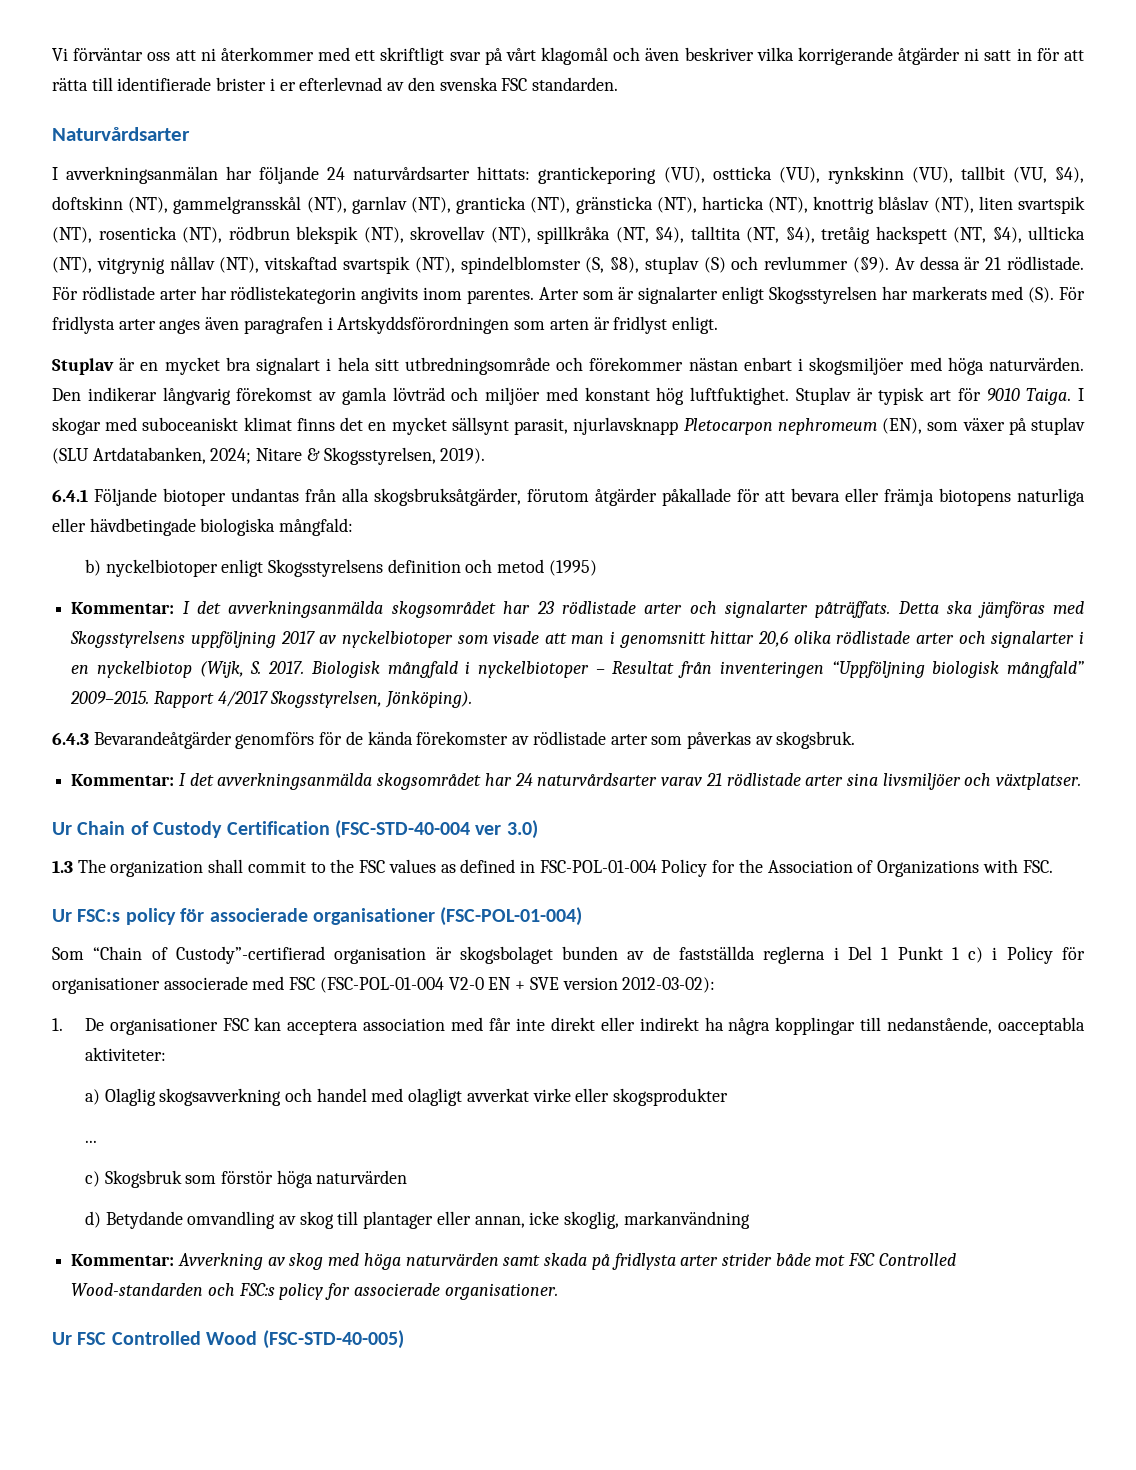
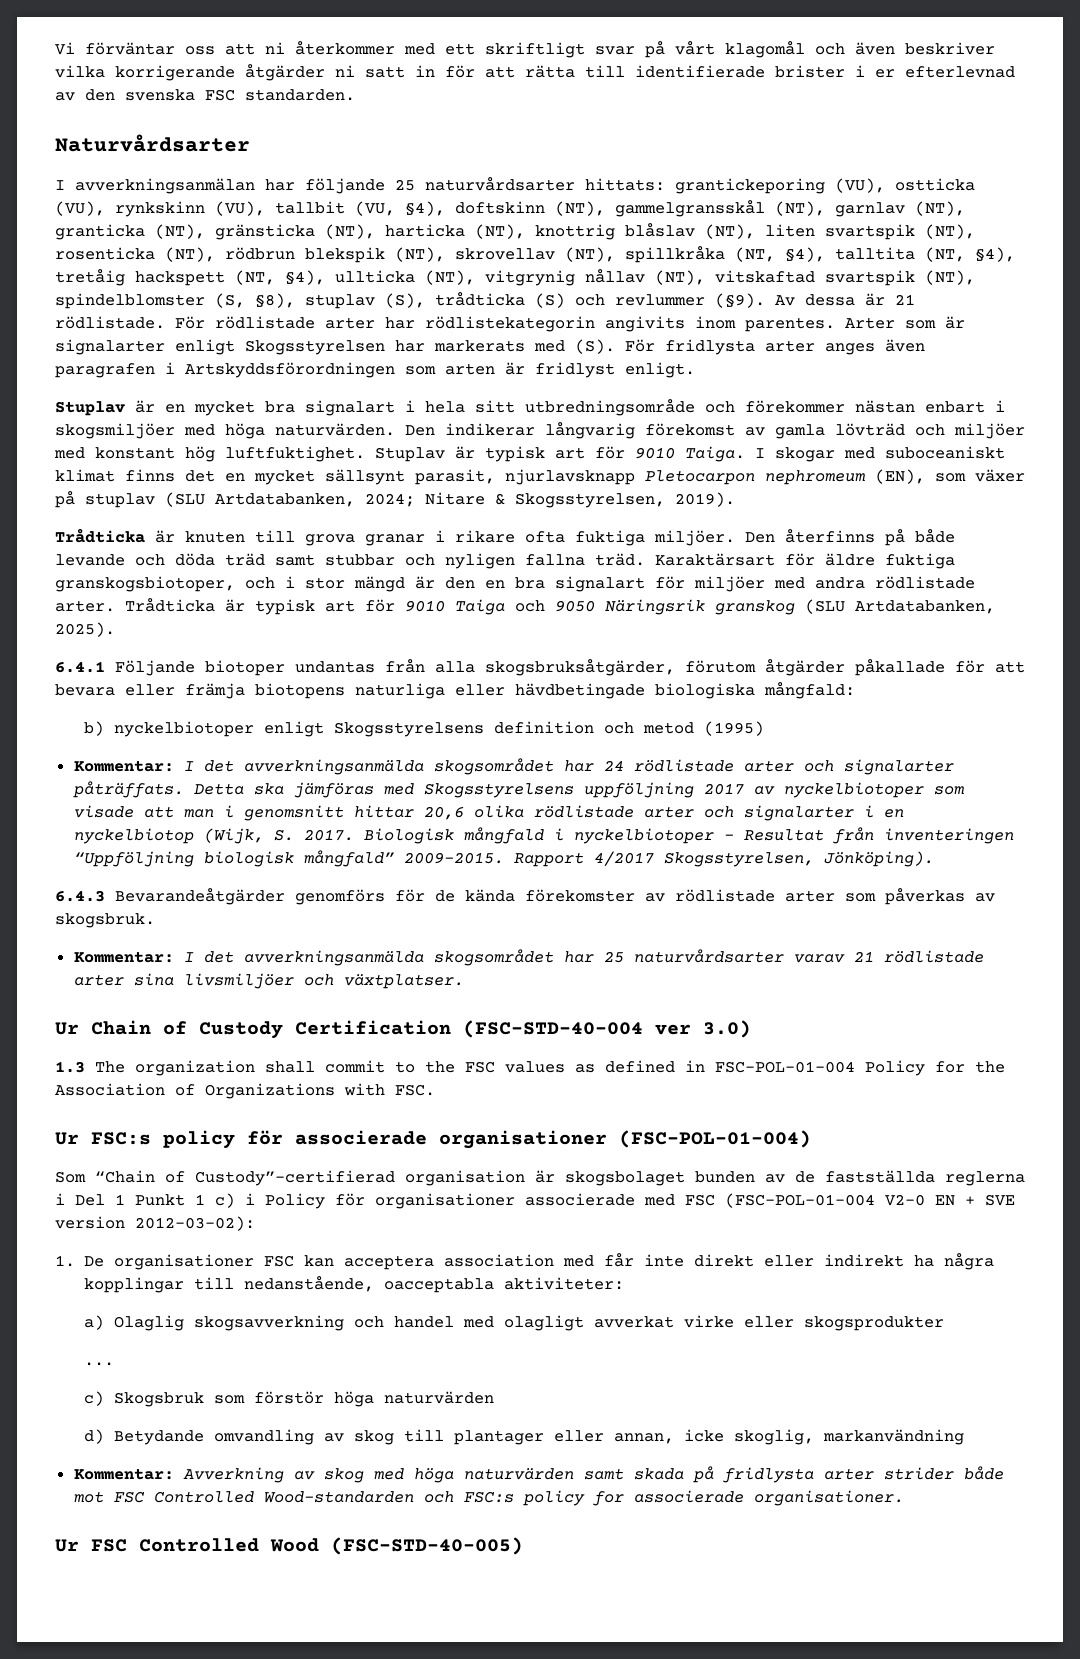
- I avverkningsanmälan har följande 24 naturvårdsarter hittats:
+ I avverkningsanmälan har följande 25 naturvårdsarter hittats:
- grantickeporing (VU), ostticka (VU), rynkskinn (VU), tallbit (VU, §4), doftskinn (NT), gammelgransskål (NT), garnlav (NT), granticka (NT), gränsticka (NT), harticka (NT), knottrig blåslav (NT), liten svartspik (NT), rosenticka (NT), rödbrun blekspik (NT), skrovellav (NT), spillkråka (NT, §4), talltita (NT, §4), tretåig hackspett (NT, §4), ullticka (NT), vitgrynig nållav (NT), vitskaftad svartspik (NT), spindelblomster (S, §8), stuplav (S) och revlummer (§9).
+ grantickeporing (VU), ostticka (VU), rynkskinn (VU), tallbit (VU, §4), doftskinn (NT), gammelgransskål (NT), garnlav (NT), granticka (NT), gränsticka (NT), harticka (NT), knottrig blåslav (NT), liten svartspik (NT), rosenticka (NT), rödbrun blekspik (NT), skrovellav (NT), spillkråka (NT, §4), talltita (NT, §4), tretåig hackspett (NT, §4), ullticka (NT), vitgrynig nållav (NT), vitskaftad svartspik (NT), spindelblomster (S, §8), stuplav (S), trådticka (S) och revlummer (§9).
+ Trådticka är knuten till grova granar i rikare ofta fuktiga miljöer. Den återfinns på både levande och döda träd samt stubbar och nyligen fallna träd. Karaktärsart för äldre fuktiga granskogsbiotoper, och i stor mängd är den en bra signalart för miljöer med andra rödlistade arter. Trådticka är typisk art för 9010 Taiga och 9050 Näringsrik granskog (SLU Artdatabanken, 2025).
- Kommentar: I det avverkningsanmälda skogsområdet har 23 rödlistade arter och signalarter påträffats.
+ Kommentar: I det avverkningsanmälda skogsområdet har 24 rödlistade arter och signalarter påträffats.
- Kommentar: I det avverkningsanmälda skogsområdet har 24 naturvårdsarter varav 21 rödlistade arter sina livsmiljöer och växtplatser.
+ Kommentar: I det avverkningsanmälda skogsområdet har 25 naturvårdsarter varav 21 rödlistade arter sina livsmiljöer och växtplatser.

